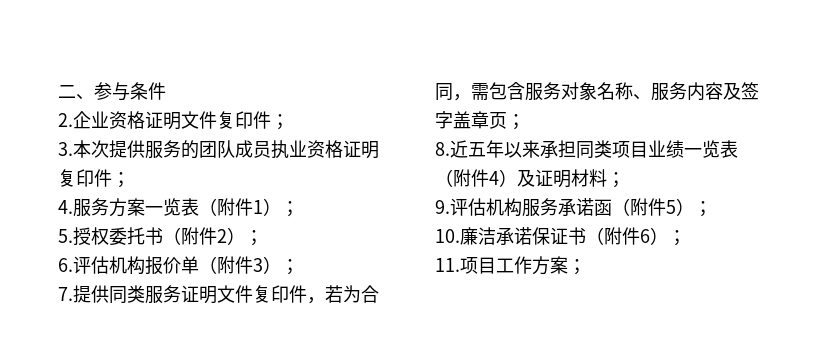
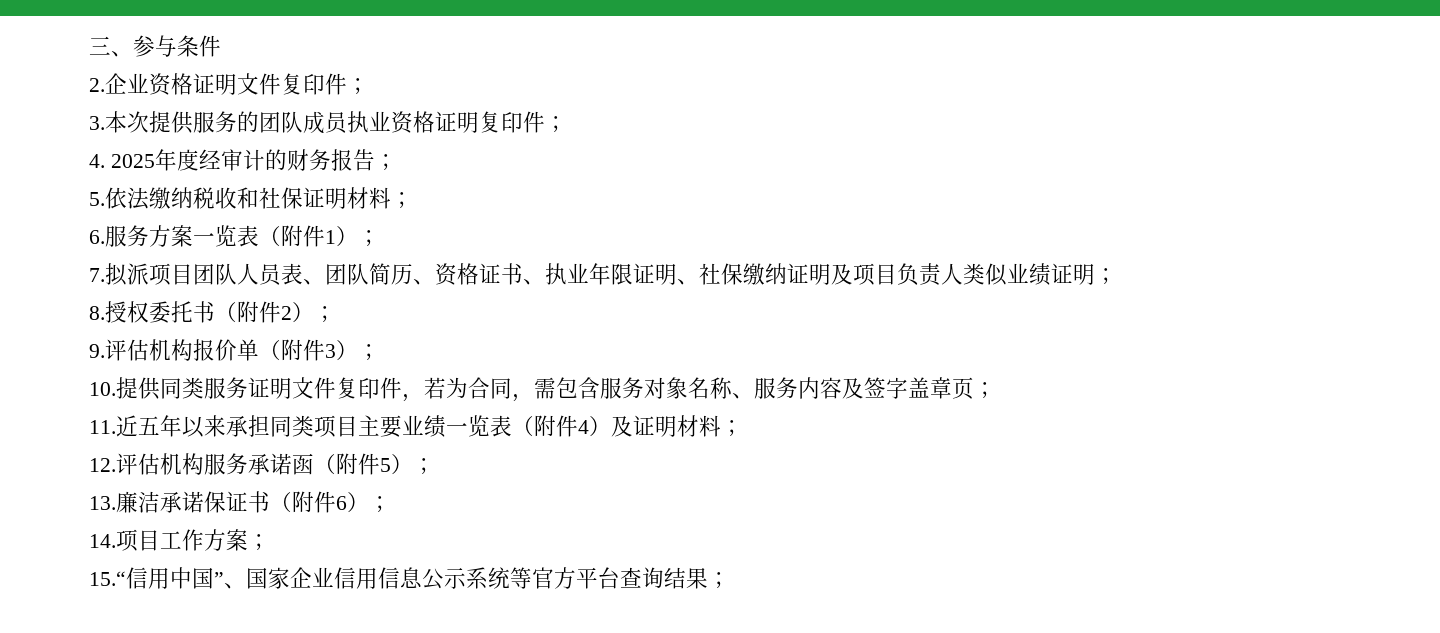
- 二、参与条件
+ 三、参与条件
- 4.服务方案一览表（附件1）；
+ 4. 2025年度经审计的财务报告；
+ 5.依法缴纳税收和社保证明材料；
+ 6.服务方案一览表（附件1）；
- 5.授权委托书（附件2）；
+ 7.拟派项目团队人员表、团队简历、资格证书、执业年限证明、社保缴纳证明及项目负责人类似业绩证明；
+ 8.授权委托书（附件2）；
- 6.评估机构报价单（附件3）；
+ 9.评估机构报价单（附件3）；
- 7.提供同类服务证明文件复印件，若为合同，需包含服务对象名称、服务内容及签字盖章页；
+ 10.提供同类服务证明文件复印件，若为合同，需包含服务对象名称、服务内容及签字盖章页；
- 8.近五年以来承担同类项目业绩一览表（附件4）及证明材料；
+ 11.近五年以来承担同类项目主要业绩一览表（附件4）及证明材料；
- 9.评估机构服务承诺函（附件5）；
+ 12.评估机构服务承诺函（附件5）；
- 10.廉洁承诺保证书（附件6）；
+ 13.廉洁承诺保证书（附件6）；
- 11.项目工作方案；
+ 14.项目工作方案；
+ 15.“信用中国”、国家企业信用信息公示系统等官方平台查询结果；

